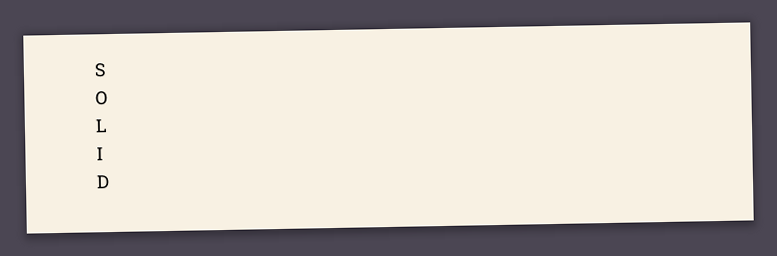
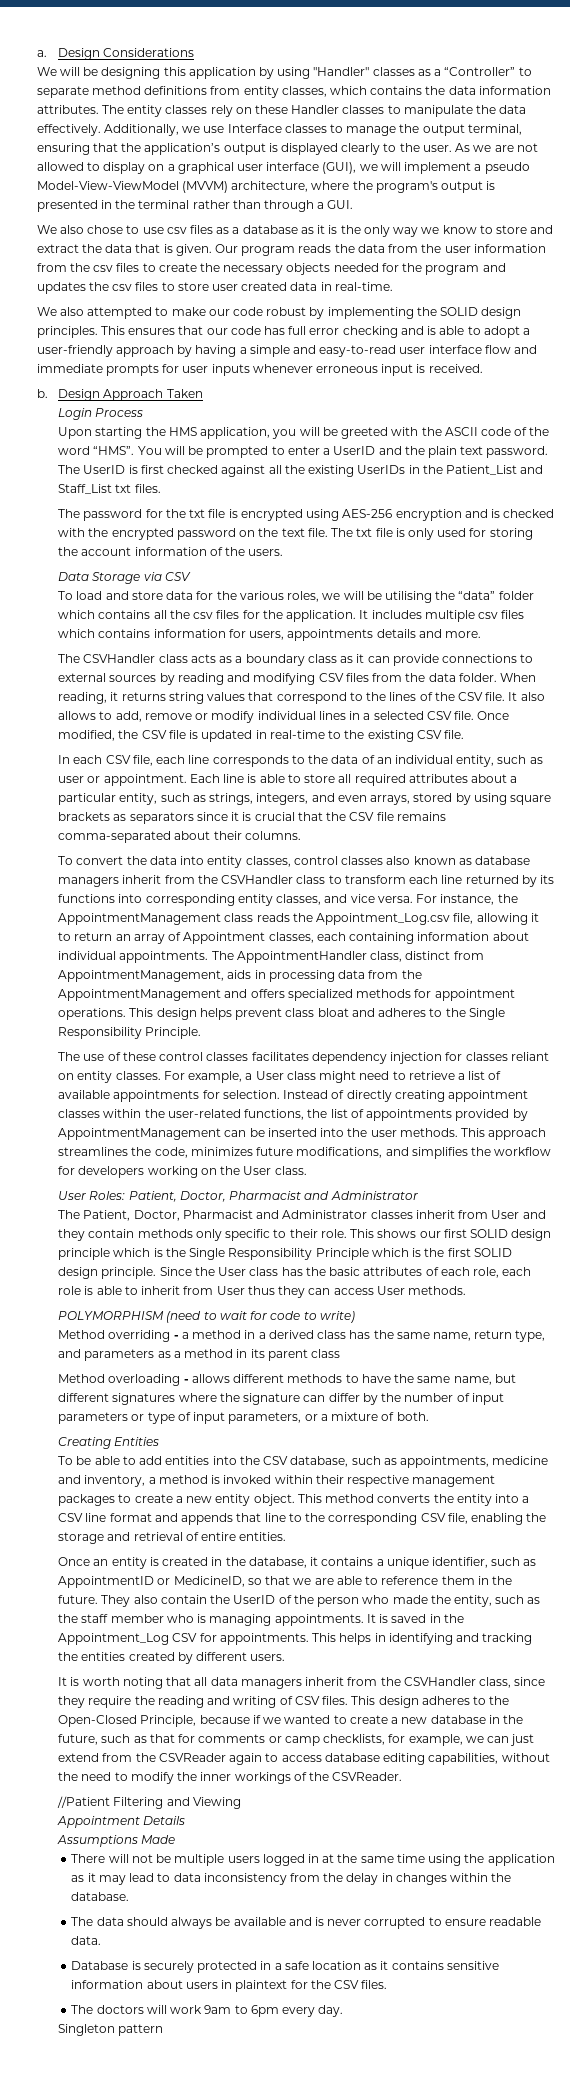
- S
- O
- L
- I
- D
+ a. Design Considerations
+ We will be designing this application by using "Handler" classes as a “Controller” to separate method definitions from entity classes, which contains the data information attributes. The entity classes rely on these Handler classes to manipulate the data effectively. Additionally, we use Interface classes to manage the output terminal, ensuring that the application’s output is displayed clearly to the user. As we are not allowed to display on a graphical user interface (GUI), we will implement a pseudo Model-View-ViewModel (MVVM) architecture, where the program's output is presented in the terminal rather than through a GUI.
+ We also chose to use csv files as a database as it is the only way we know to store and extract the data that is given. Our program reads the data from the user information from the csv files to create the necessary objects needed for the program and updates the csv files to store user created data in real-time.
+ We also attempted to make our code robust by implementing the SOLID design principles. This ensures that our code has full error checking and is able to adopt a user-friendly approach by having a simple and easy-to-read user interface flow and immediate prompts for user inputs whenever erroneous input is received.
+ b. Design Approach Taken
+ Login Process
+ Upon starting the HMS application, you will be greeted with the ASCII code of the word “HMS”. You will be prompted to enter a UserID and the plain text password. The UserID is first checked against all the existing UserIDs in the Patient_List and Staff_List txt files.
+ The password for the txt file is encrypted using AES-256 encryption and is checked with the encrypted password on the text file. The txt file is only used for storing the account information of the users.
+ Data Storage via CSV
+ To load and store data for the various roles, we will be utilising the “data” folder which contains all the csv files for the application. It includes multiple csv files which contains information for users, appointments details and more.
+ The CSVHandler class acts as a boundary class as it can provide connections to external sources by reading and modifying CSV files from the data folder. When reading, it returns string values that correspond to the lines of the CSV file. It also allows to add, remove or modify individual lines in a selected CSV file. Once modified, the CSV file is updated in real-time to the existing CSV file.
+ In each CSV file, each line corresponds to the data of an individual entity, such as user or appointment. Each line is able to store all required attributes about a particular entity, such as strings, integers, and even arrays, stored by using square brackets as separators since it is crucial that the CSV file remains comma-separated about their columns.
+ To convert the data into entity classes, control classes also known as database managers inherit from the CSVHandler class to transform each line returned by its functions into corresponding entity classes, and vice versa. For instance, the AppointmentManagement class reads the Appointment_Log.csv file, allowing it to return an array of Appointment classes, each containing information about individual appointments. The AppointmentHandler class, distinct from AppointmentManagement, aids in processing data from the AppointmentManagement and offers specialized methods for appointment operations. This design helps prevent class bloat and adheres to the Single Responsibility Principle.
+ The use of these control classes facilitates dependency injection for classes reliant on entity classes. For example, a User class might need to retrieve a list of available appointments for selection. Instead of directly creating appointment classes within the user-related functions, the list of appointments provided by AppointmentManagement can be inserted into the user methods. This approach streamlines the code, minimizes future modifications, and simplifies the workflow for developers working on the User class.
+ User Roles: Patient, Doctor, Pharmacist and Administrator
+ The Patient, Doctor, Pharmacist and Administrator classes inherit from User and they contain methods only specific to their role. This shows our first SOLID design principle which is the Single Responsibility Principle which is the first SOLID design principle. Since the User class has the basic attributes of each role, each role is able to inherit from User thus they can access User methods.
+ POLYMORPHISM (need to wait for code to write)
+ Method overriding - a method in a derived class has the same name, return type, and parameters as a method in its parent class
+ Method overloading - allows different methods to have the same name, but different signatures where the signature can differ by the number of input parameters or type of input parameters, or a mixture of both.
+ Creating Entities
+ To be able to add entities into the CSV database, such as appointments, medicine and inventory, a method is invoked within their respective management packages to create a new entity object. This method converts the entity into a CSV line format and appends that line to the corresponding CSV file, enabling the storage and retrieval of entire entities.
+ Once an entity is created in the database, it contains a unique identifier, such as AppointmentID or MedicineID, so that we are able to reference them in the future. They also contain the UserID of the person who made the entity, such as the staff member who is managing appointments. It is saved in the Appointment_Log CSV for appointments. This helps in identifying and tracking the entities created by different users.
+ It is worth noting that all data managers inherit from the CSVHandler class, since they require the reading and writing of CSV files. This design adheres to the Open-Closed Principle, because if we wanted to create a new database in the future, such as that for comments or camp checklists, for example, we can just extend from the CSVReader again to access database editing capabilities, without the need to modify the inner workings of the CSVReader.
+ //Patient Filtering and Viewing
+ Appointment Details
+ Assumptions Made
+ There will not be multiple users logged in at the same time using the application as it may lead to data inconsistency from the delay in changes within the database.
+ The data should always be available and is never corrupted to ensure readable data.
+ Database is securely protected in a safe location as it contains sensitive information about users in plaintext for the CSV files.
+ The doctors will work 9am to 6pm every day.
+ Singleton pattern

